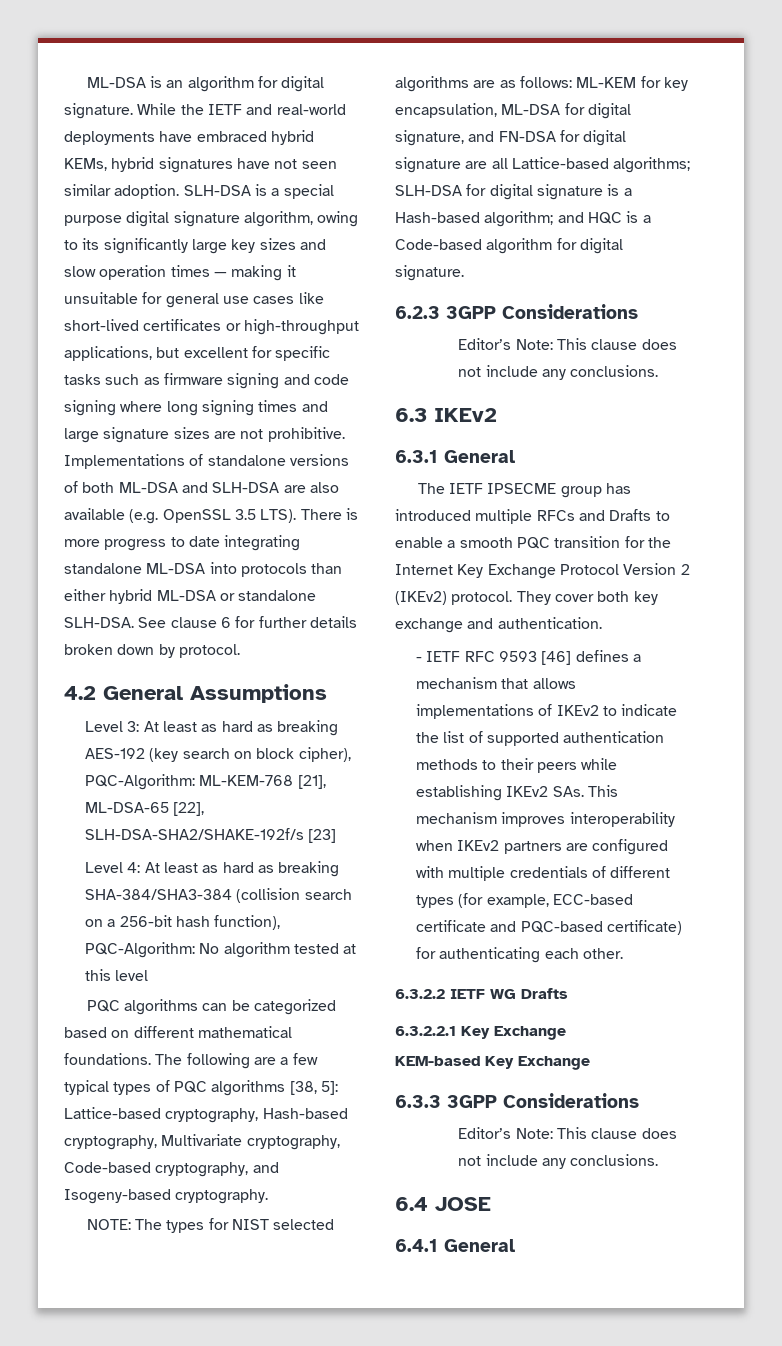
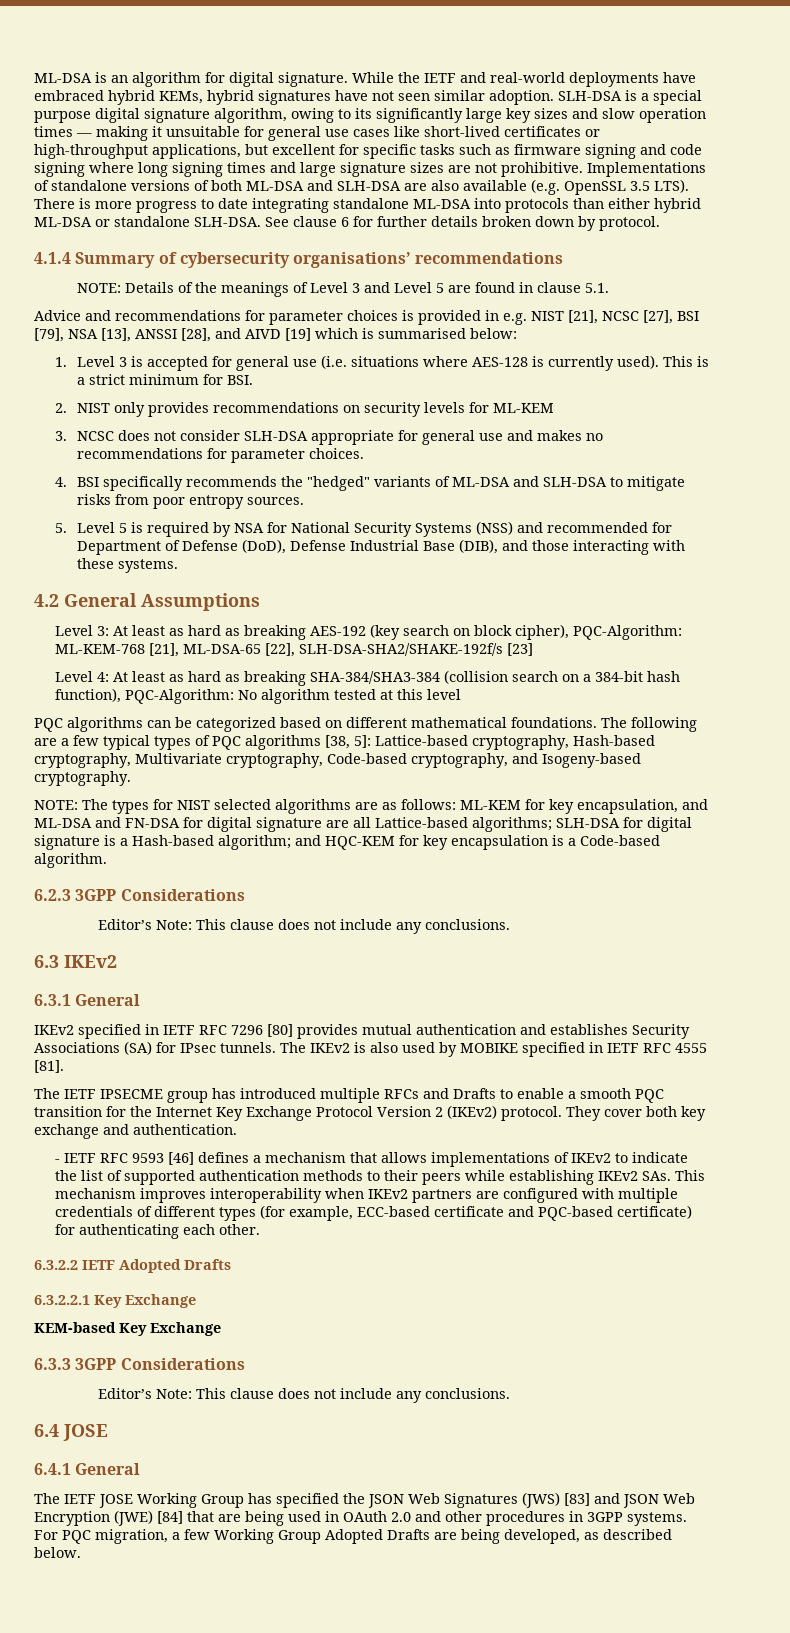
+ 4.1.4 Summary of cybersecurity organisations’ recommendations
+ NOTE: Details of the meanings of Level 3 and Level 5 are found in clause 5.1.
+ Advice and recommendations for parameter choices is provided in e.g. NIST [21], NCSC [27], BSI [79], NSA [13], ANSSI [28], and AIVD [19] which is summarised below:
+ 1. Level 3 is accepted for general use (i.e. situations where AES-128 is currently used). This is a strict minimum for BSI.
+ 2. NIST only provides recommendations on security levels for ML-KEM
+ 3. NCSC does not consider SLH-DSA appropriate for general use and makes no recommendations for parameter choices.
+ 4. BSI specifically recommends the "hedged" variants of ML-DSA and SLH-DSA to mitigate risks from poor entropy sources.
+ 5. Level 5 is required by NSA for National Security Systems (NSS) and recommended for Department of Defense (DoD), Defense Industrial Base (DIB), and those interacting with these systems.
- Level 4: At least as hard as breaking SHA-384/SHA3-384 (collision search on a 256-bit hash function), PQC-Algorithm: No algorithm tested at this level
+ Level 4: At least as hard as breaking SHA-384/SHA3-384 (collision search on a 384-bit hash function), PQC-Algorithm: No algorithm tested at this level
- NOTE: The types for NIST selected algorithms are as follows: ML-KEM for key encapsulation, ML-DSA for digital signature, and FN-DSA for digital signature are all Lattice-based algorithms; SLH-DSA for digital signature is a Hash-based algorithm; and HQC is a Code-based algorithm for digital signature.
+ NOTE: The types for NIST selected algorithms are as follows: ML-KEM for key encapsulation, and ML-DSA and FN-DSA for digital signature are all Lattice-based algorithms; SLH-DSA for digital signature is a Hash-based algorithm; and HQC-KEM for key encapsulation is a Code-based algorithm.
+ IKEv2 specified in IETF RFC 7296 [80] provides mutual authentication and establishes Security Associations (SA) for IPsec tunnels. The IKEv2 is also used by MOBIKE specified in IETF RFC 4555 [81].
- 6.3.2.2 IETF WG Drafts
+ 6.3.2.2 IETF Adopted Drafts
+ The IETF JOSE Working Group has specified the JSON Web Signatures (JWS) [83] and JSON Web Encryption (JWE) [84] that are being used in OAuth 2.0 and other procedures in 3GPP systems. For PQC migration, a few Working Group Adopted Drafts are being developed, as described below.

